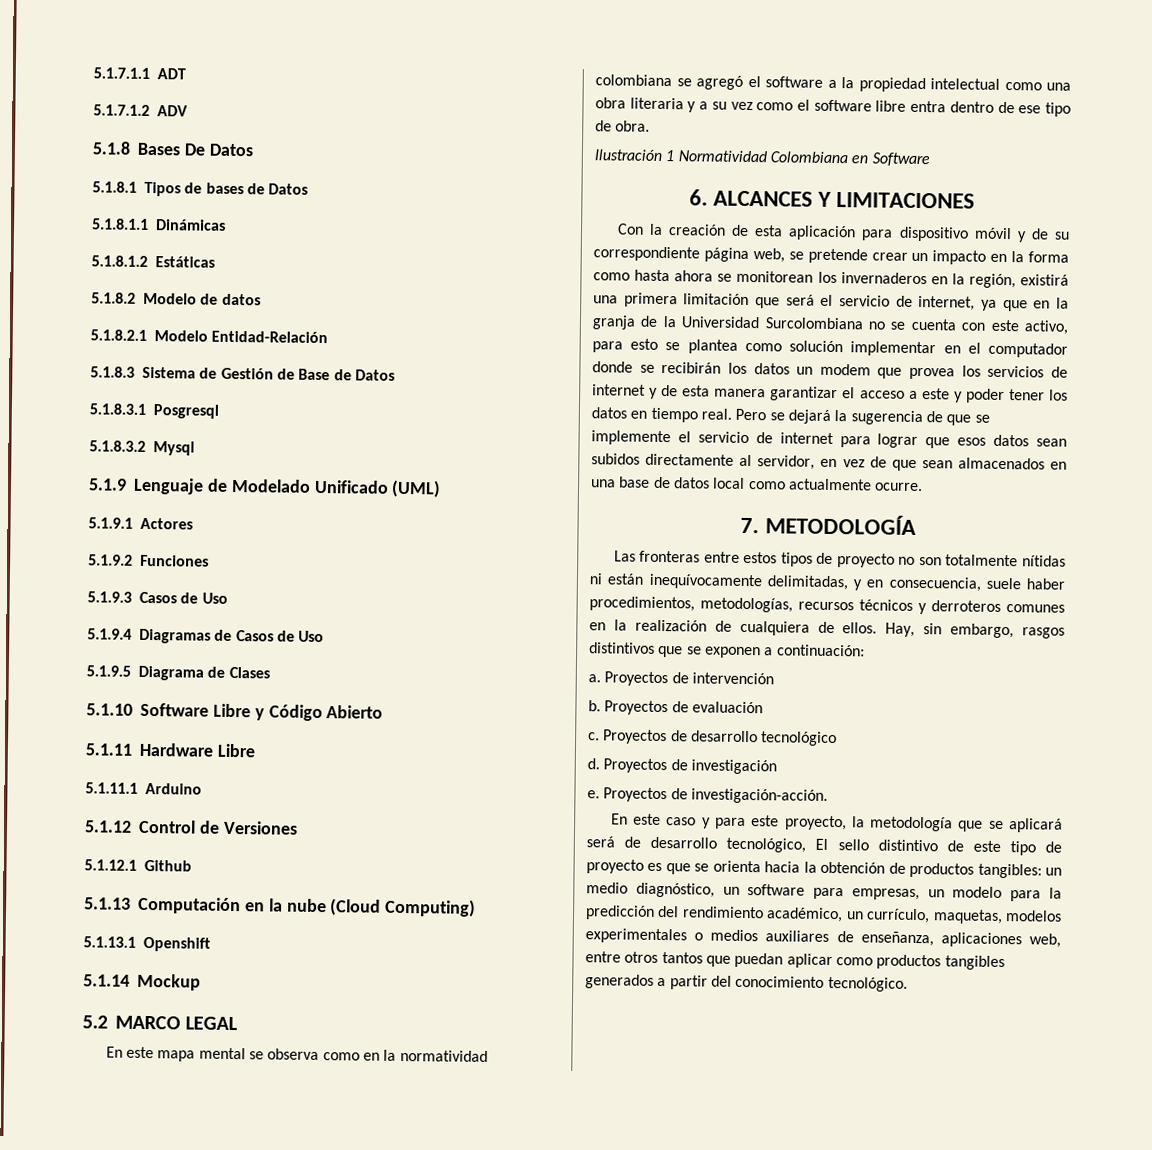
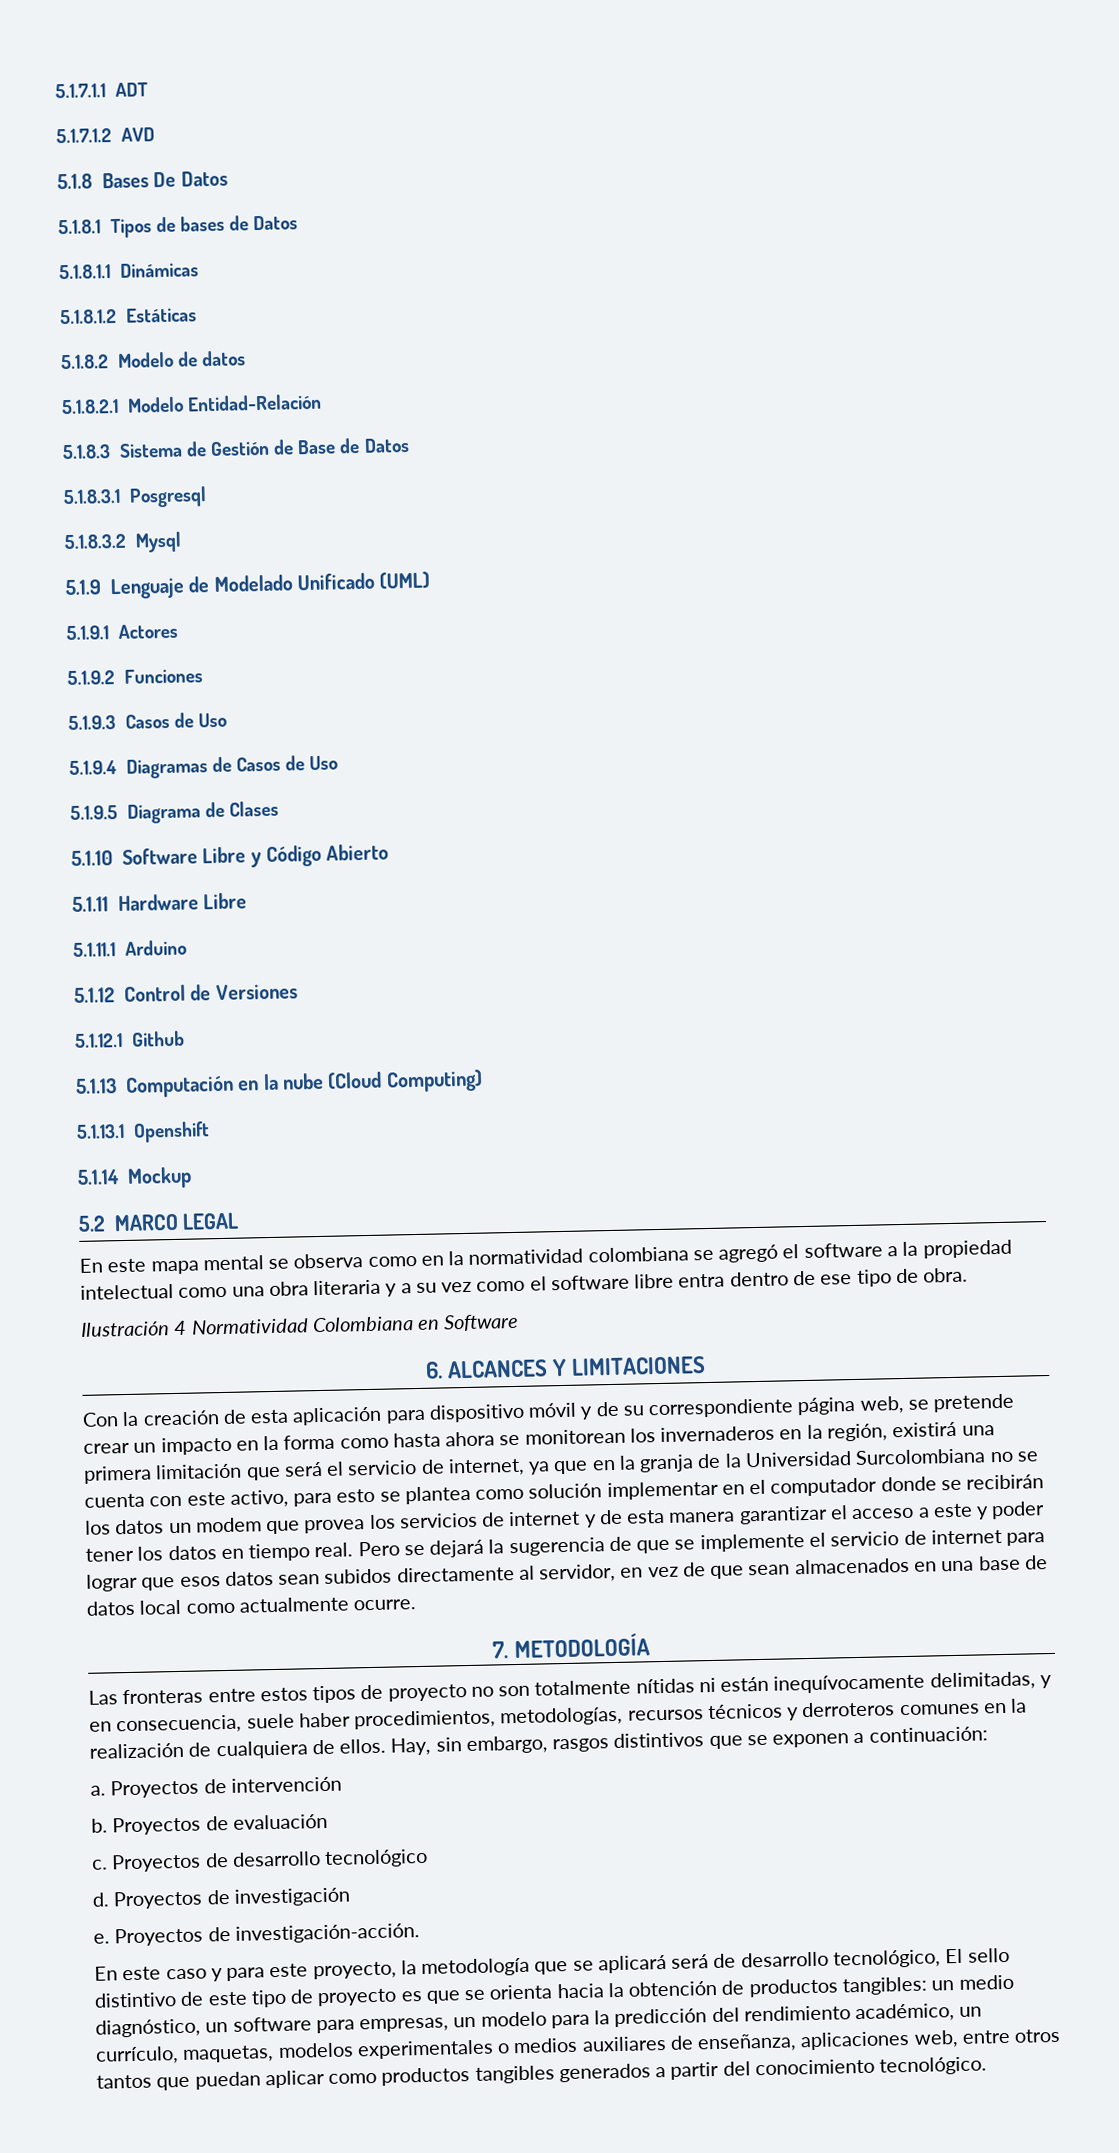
- 5.1.7.1.2 ADV
+ 5.1.7.1.2 AVD
- Ilustración 1 Normatividad Colombiana en Software
+ Ilustración 4 Normatividad Colombiana en Software

